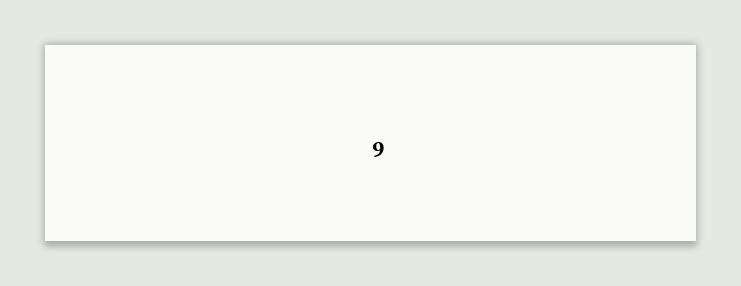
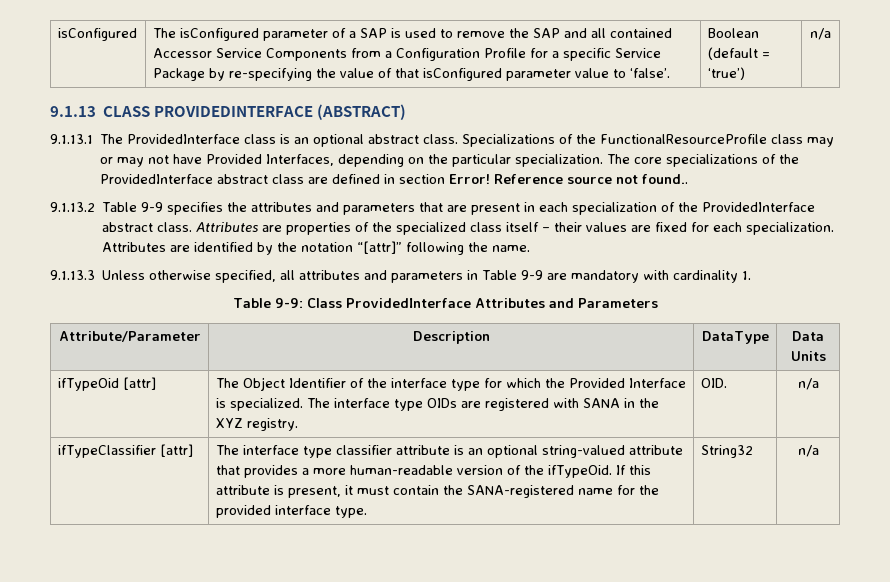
- 9
+ isConfigured | The isConfigured parameter of a SAP is used to remove the SAP and all contained Accessor Service Components from a Configuration Profile for a specific Service Package by re-specifying the value of that isConfigured parameter value to ‘false’. | Boolean (default = ‘true’) | n/a
+ 9.1.13 CLASS PROVIDEDINTERFACE (ABSTRACT)
+ 9.1.13.1 The ProvidedInterface class is an optional abstract class. Specializations of the FunctionalResourceProfile class may or may not have Provided Interfaces, depending on the particular specialization. The core specializations of the ProvidedInterface abstract class are defined in section Error! Reference source not found..
+ 9.1.13.2 Table 9-9 specifies the attributes and parameters that are present in each specialization of the ProvidedInterface abstract class. Attributes are properties of the specialized class itself – their values are fixed for each specialization. Attributes are identified by the notation “[attr]” following the name.
+ 9.1.13.3 Unless otherwise specified, all attributes and parameters in Table 9-9 are mandatory with cardinality 1.
+ Table 9-9: Class ProvidedInterface Attributes and Parameters
+ Attribute/Parameter | Description | DataType | Data Units
+ ifTypeOid [attr] | The Object Identifier of the interface type for which the Provided Interface is specialized. The interface type OIDs are registered with SANA in the XYZ registry. | OID. | n/a
+ ifTypeClassifier [attr] | The interface type classifier attribute is an optional string-valued attribute that provides a more human-readable version of the ifTypeOid. If this attribute is present, it must contain the SANA-registered name for the provided interface type. | String32 | n/a

